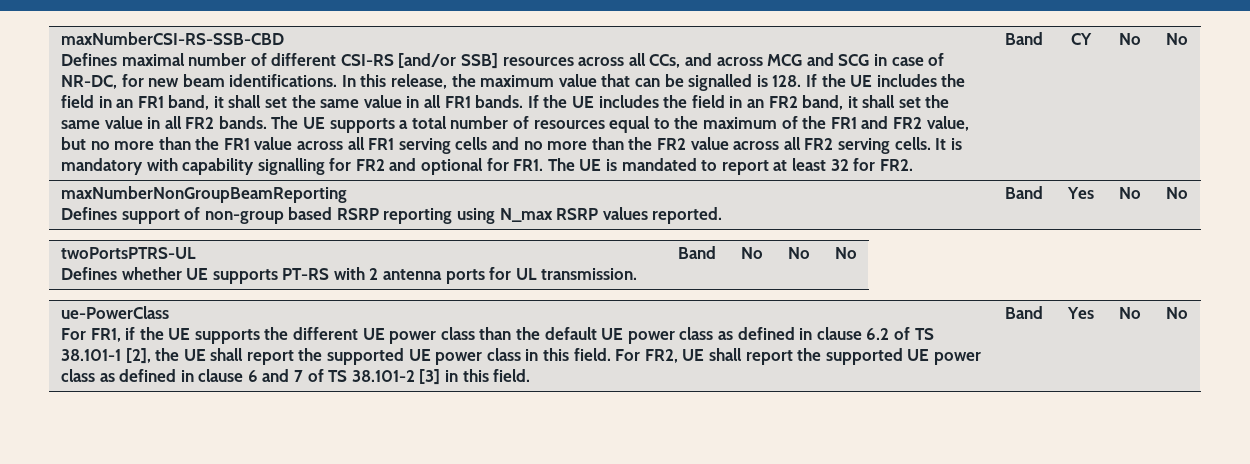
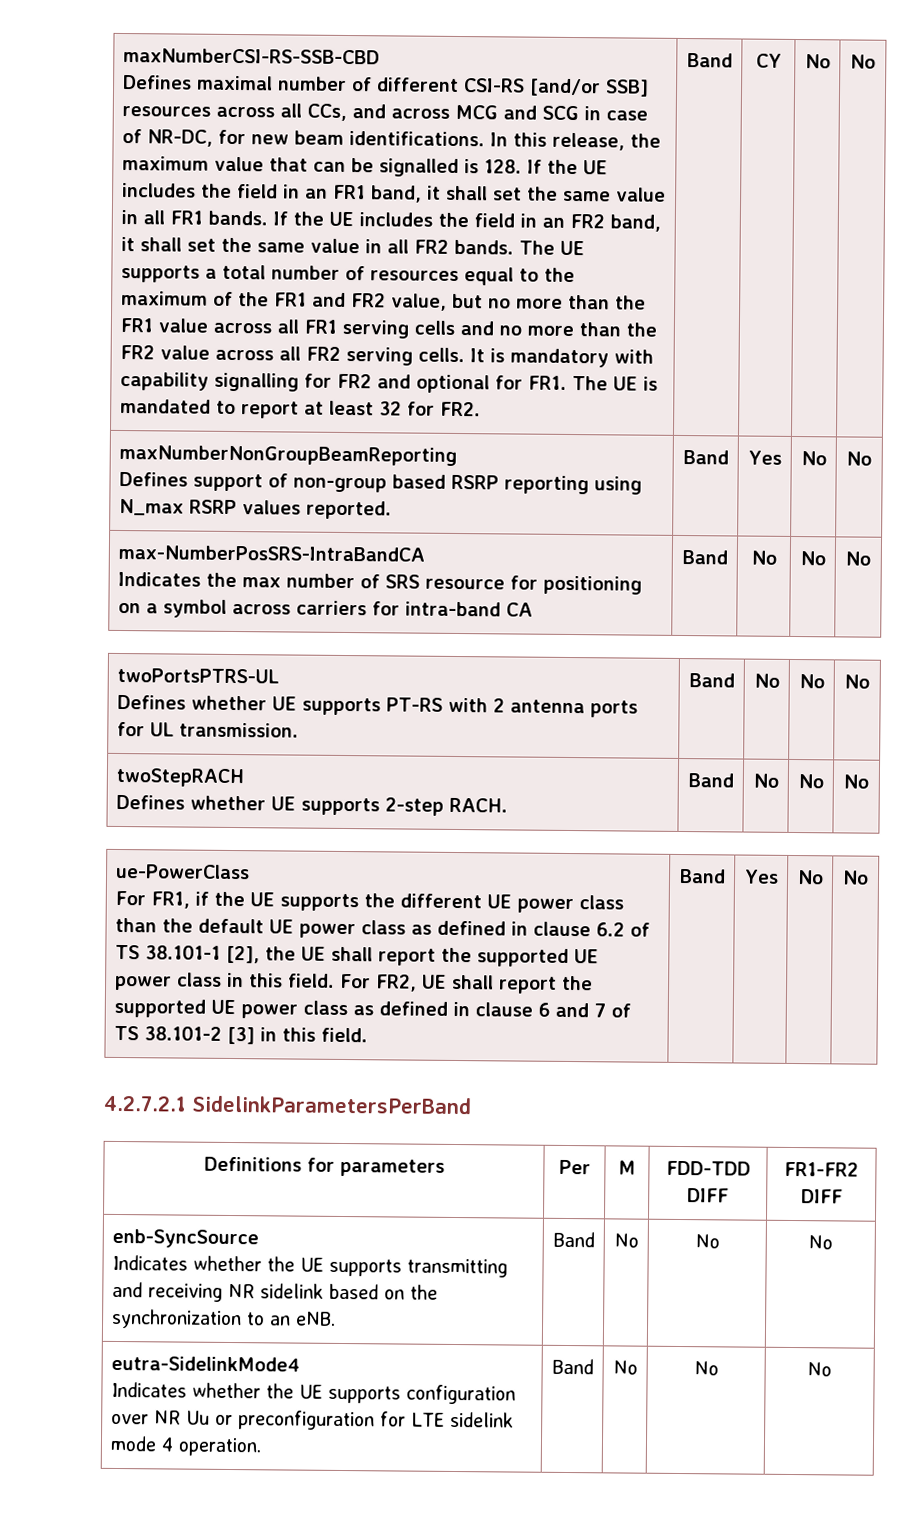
+ max-NumberPosSRS-IntraBandCA
+ Indicates the max number of SRS resource for positioning on a symbol across carriers for intra-band CA | Band | No | No | No
+ twoStepRACH
+ Defines whether UE supports 2-step RACH. | Band | No | No | No
+ 4.2.7.2.1 SidelinkParametersPerBand
+ Definitions for parameters | Per | M | FDD-TDD DIFF | FR1-FR2 DIFF
+ enb-SyncSource
+ Indicates whether the UE supports transmitting and receiving NR sidelink based on the synchronization to an eNB. | Band | No | No | No
+ eutra-SidelinkMode4
+ Indicates whether the UE supports configuration over NR Uu or preconfiguration for LTE sidelink mode 4 operation. | Band | No | No | No

